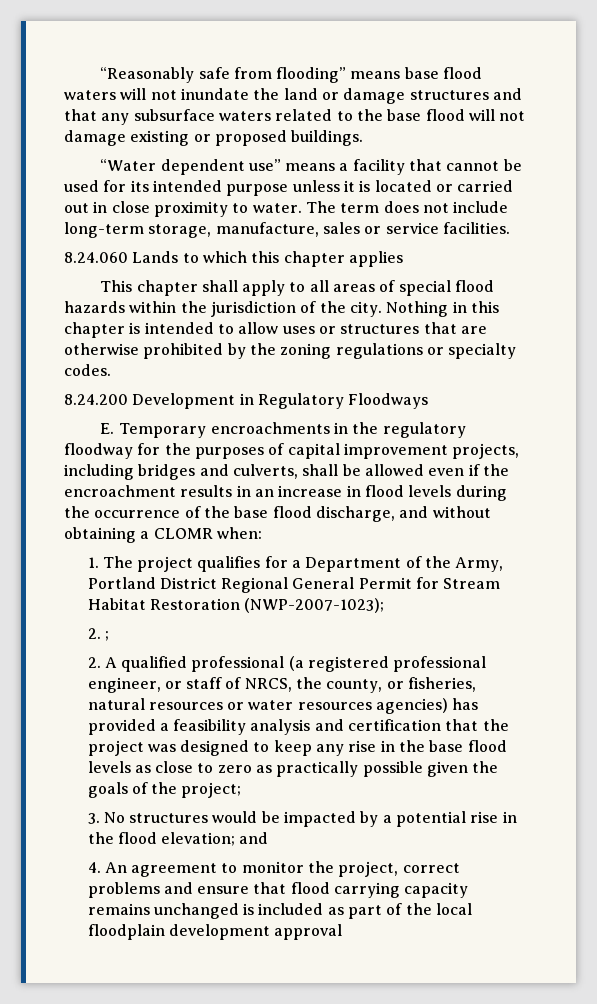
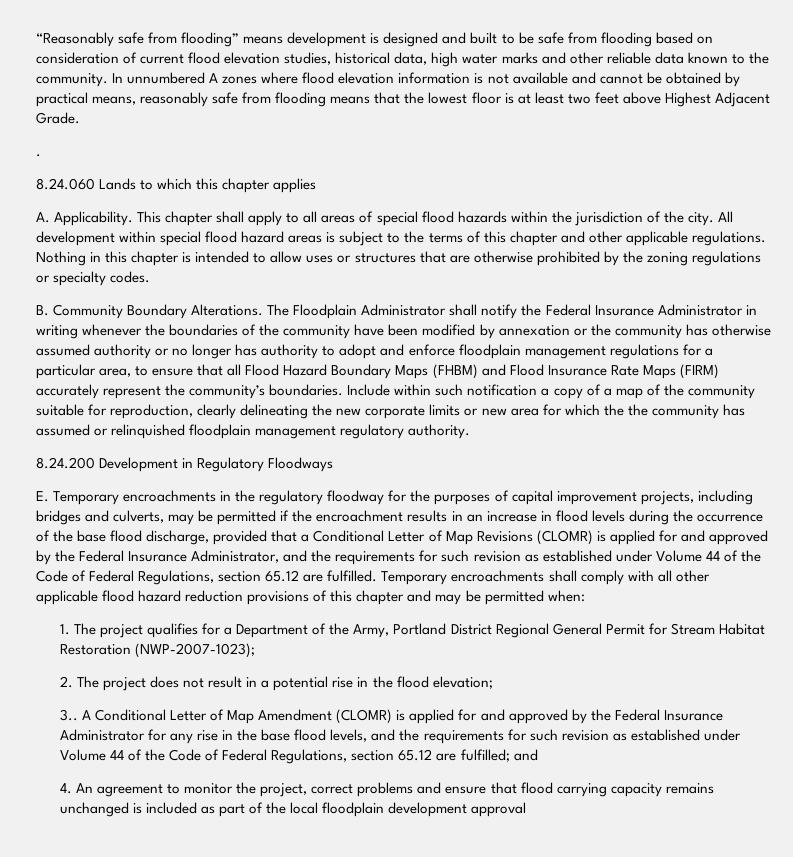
- “Reasonably safe from flooding” means base flood waters will not inundate the land or damage structures and that any subsurface waters related to the base flood will not damage existing or proposed buildings.
- “Water dependent use” means a facility that cannot be used for its intended purpose unless it is located or carried out in close proximity to water. The term does not include long-term storage, manufacture, sales or service facilities.
+ “Reasonably safe from flooding” means development is designed and built to be safe from flooding based on consideration of current flood elevation studies, historical data, high water marks and other reliable data known to the community. In unnumbered A zones where flood elevation information is not available and cannot be obtained by practical means, reasonably safe from flooding means that the lowest floor is at least two feet above Highest Adjacent Grade.
+ .
+ A. Applicability.
+ All development within special flood hazard areas is subject to the terms of this chapter and other applicable regulations.
+ B. Community Boundary Alterations. The Floodplain Administrator shall notify the Federal Insurance Administrator in writing whenever the boundaries of the community have been modified by annexation or the community has otherwise assumed authority or no longer has authority to adopt and enforce floodplain management regulations for a particular area, to ensure that all Flood Hazard Boundary Maps (FHBM) and Flood Insurance Rate Maps (FIRM) accurately represent the community’s boundaries. Include within such notification a copy of a map of the community suitable for reproduction, clearly delineating the new corporate limits or new area for which the the community has assumed or relinquished floodplain management regulatory authority.
- E. Temporary encroachments in the regulatory floodway for the purposes of capital improvement projects, including bridges and culverts, shall be allowed even if the encroachment results in an increase in flood levels during the occurrence of the base flood discharge, and without obtaining a CLOMR when:
+ E. Temporary encroachments in the regulatory floodway for the purposes of capital improvement projects, including bridges and culverts, may be permitted if the encroachment results in an increase in flood levels during the occurrence of the base flood discharge, provided that a Conditional Letter of Map Revisions (CLOMR) is applied for and approved by the Federal Insurance Administrator, and the requirements for such revision as established under Volume 44 of the Code of Federal Regulations, section 65.12 are fulfilled. Temporary encroachments shall comply with all other applicable flood hazard reduction provisions of this chapter and may be permitted when:
- 2. ;
- 2. A qualified professional (a registered professional engineer, or staff of NRCS, the county, or fisheries, natural resources or water resources agencies) has provided a feasibility analysis and certification that the project was designed to keep any rise in the base flood levels as close to zero as practically possible given the goals of the project;
- 3. No structures would be impacted by a potential rise in the flood elevation; and
+ 2. The project does not result in a potential rise in the flood elevation;
+ 3.. A Conditional Letter of Map Amendment (CLOMR) is applied for and approved by the Federal Insurance Administrator for any rise in the base flood levels, and the requirements for such revision as established under Volume 44 of the Code of Federal Regulations, section 65.12 are fulfilled; and

